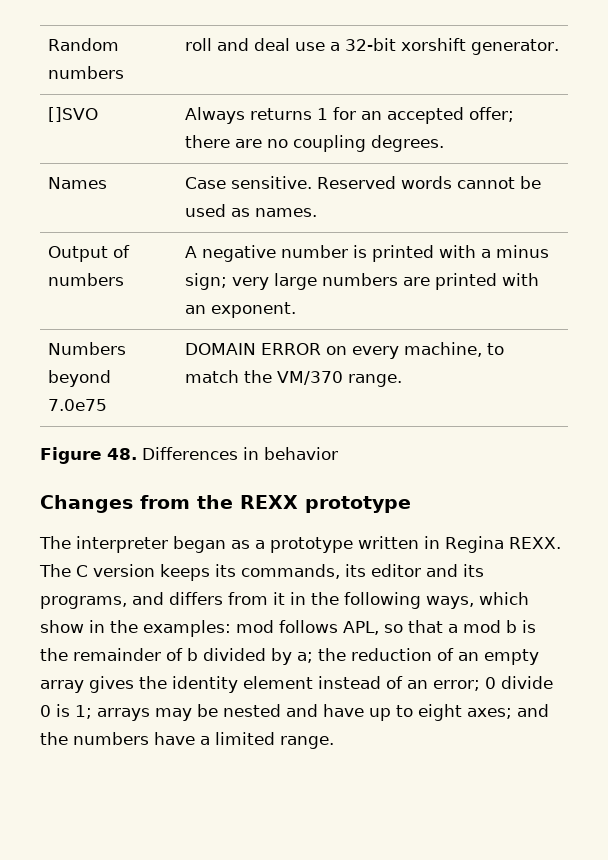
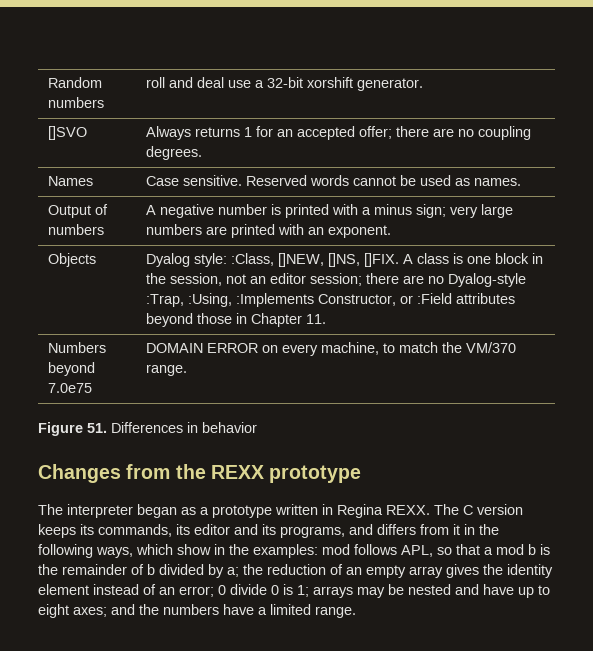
+ Objects | Dyalog style: :Class, []NEW, []NS, []FIX. A class is one block in the session, not an editor session; there are no Dyalog-style :Trap, :Using, :Implements Constructor, or :Field attributes beyond those in Chapter 11.
- Figure 48. Differences in behavior
+ Figure 51. Differences in behavior

